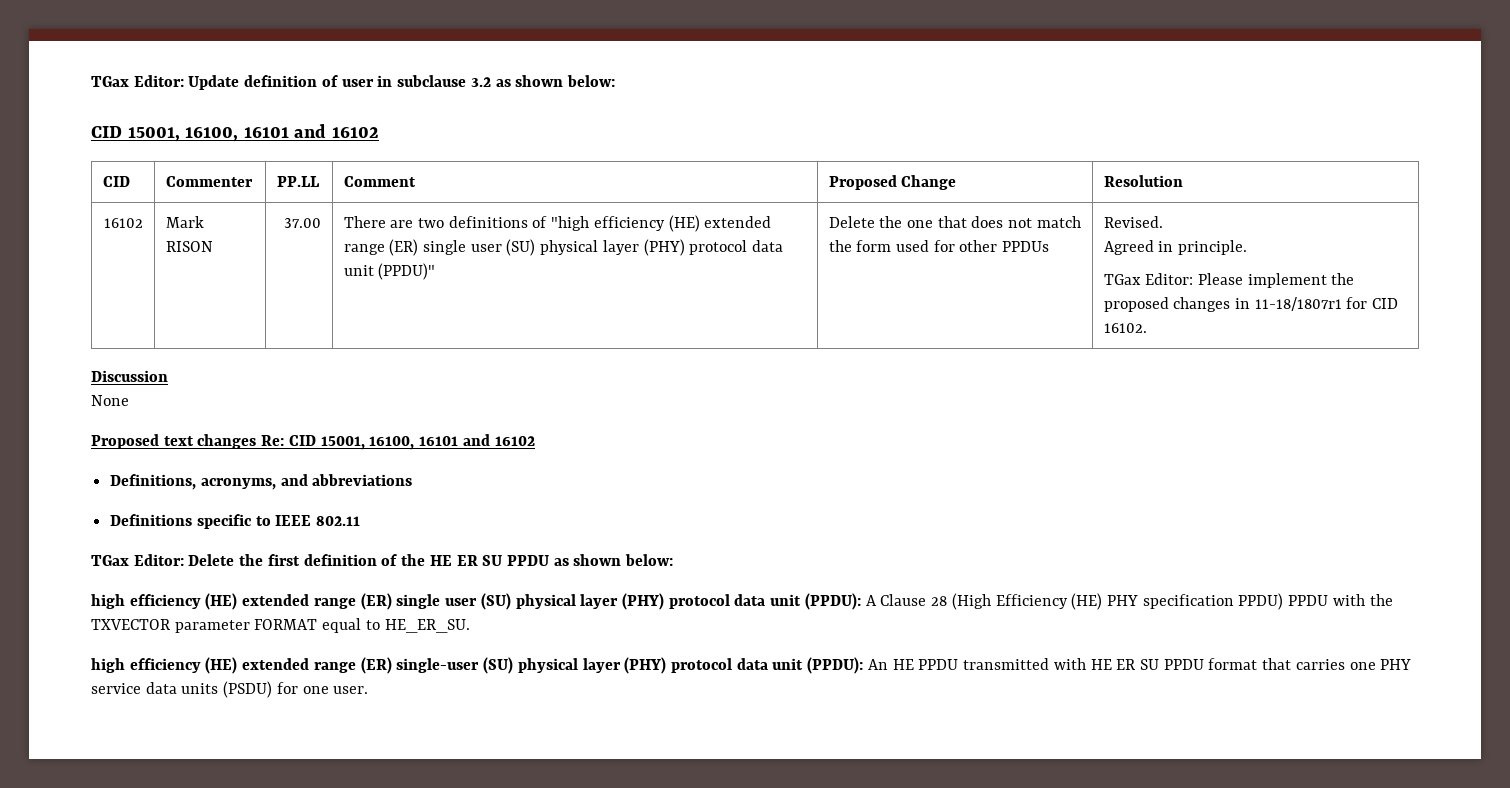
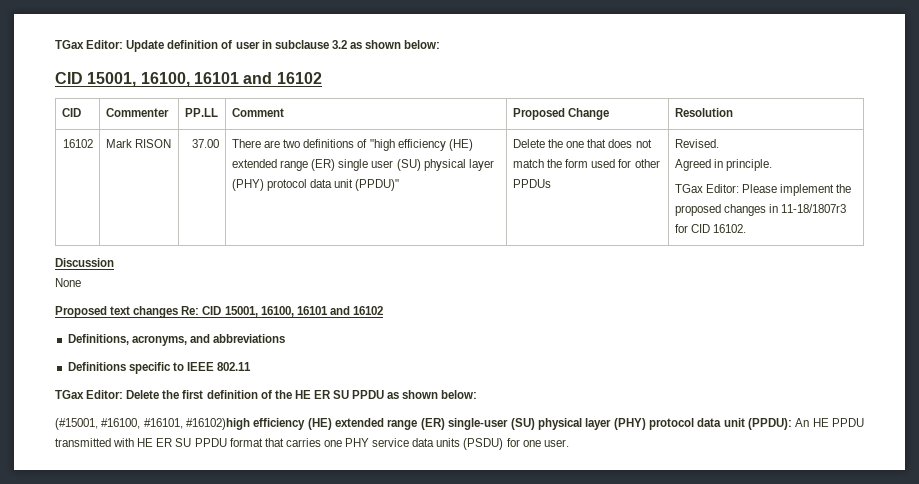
- TGax Editor: Please implement the proposed changes in 11-18/1807r1 for CID 16102.
+ TGax Editor: Please implement the proposed changes in 11-18/1807r3 for CID 16102.
- high efficiency (HE) extended range (ER) single user (SU) physical layer (PHY) protocol data unit (PPDU): A Clause 28 (High Efficiency (HE) PHY specification PPDU) PPDU with the TXVECTOR parameter FORMAT equal to HE_ER_SU.
- high efficiency (HE) extended range (ER) single-user (SU) physical layer (PHY) protocol data unit (PPDU): An HE PPDU transmitted with HE ER SU PPDU format that carries one PHY service data units (PSDU) for one user.
+ (#15001, #16100, #16101, #16102)high efficiency (HE) extended range (ER) single-user (SU) physical layer (PHY) protocol data unit (PPDU): An HE PPDU transmitted with HE ER SU PPDU format that carries one PHY service data units (PSDU) for one user.

